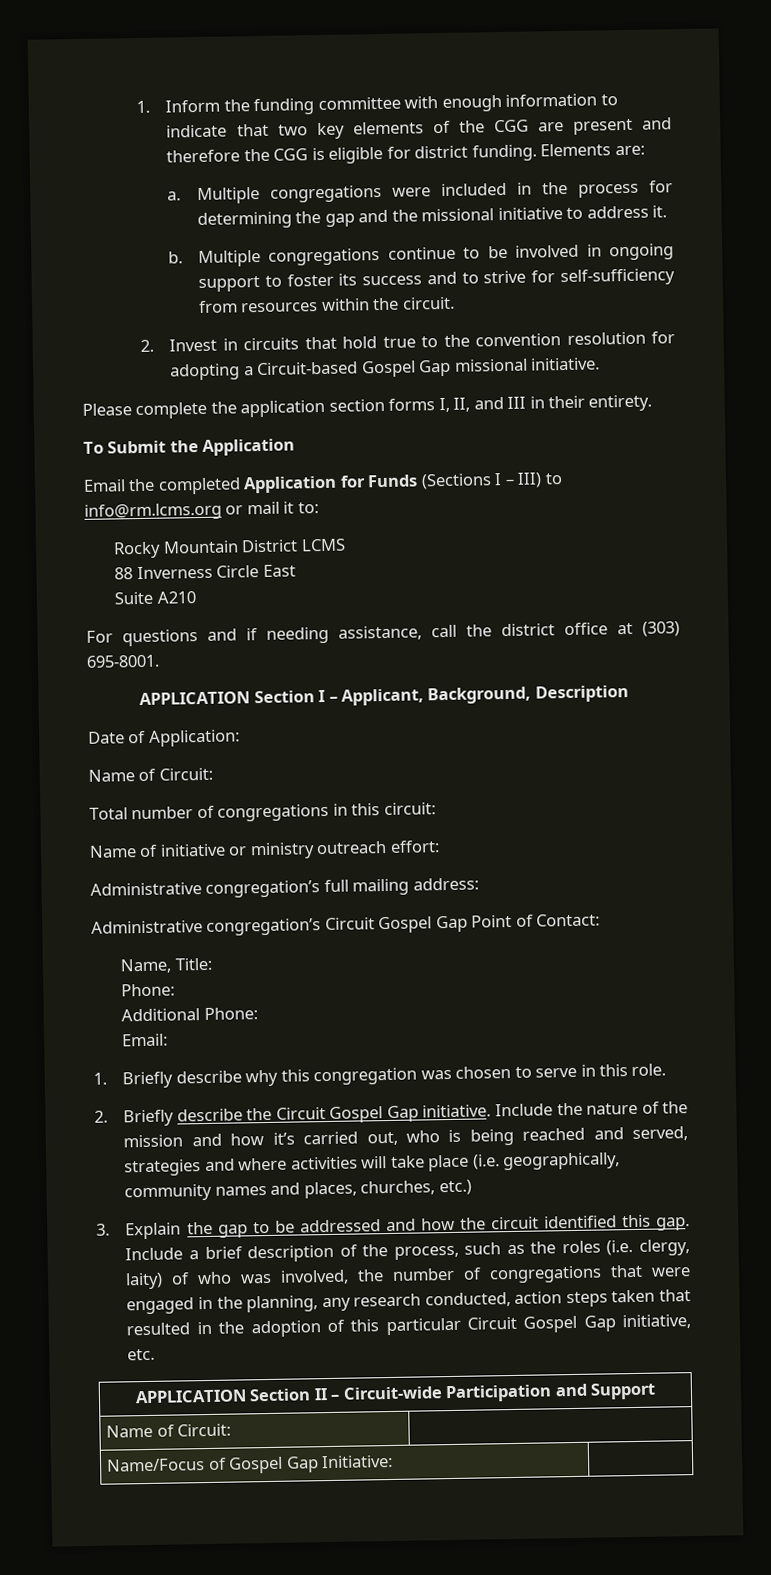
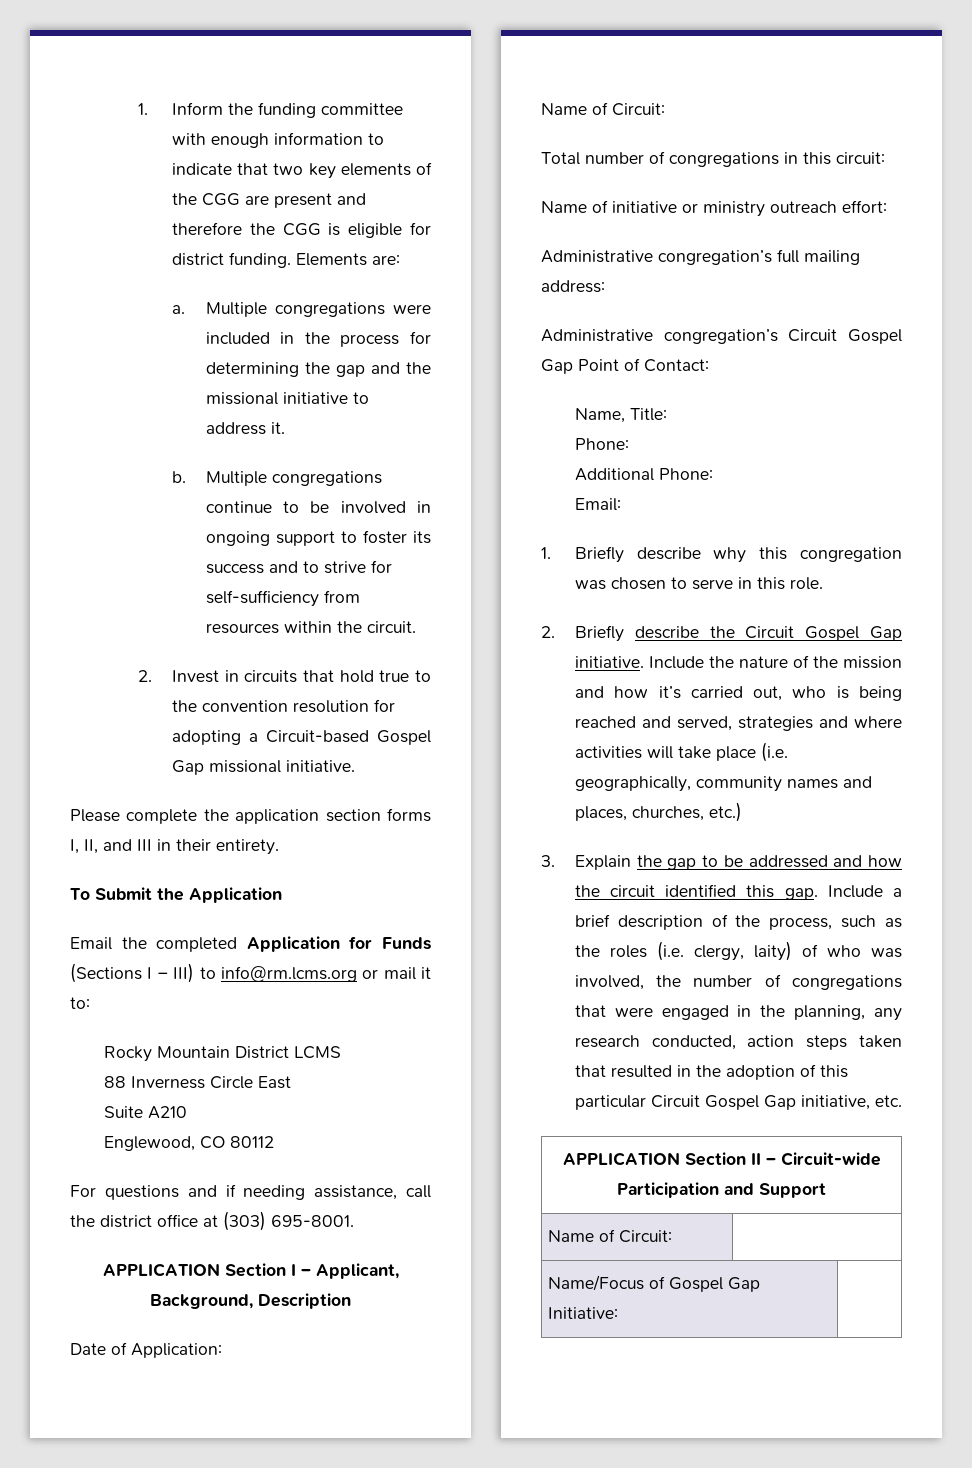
+ Englewood, CO 80112

